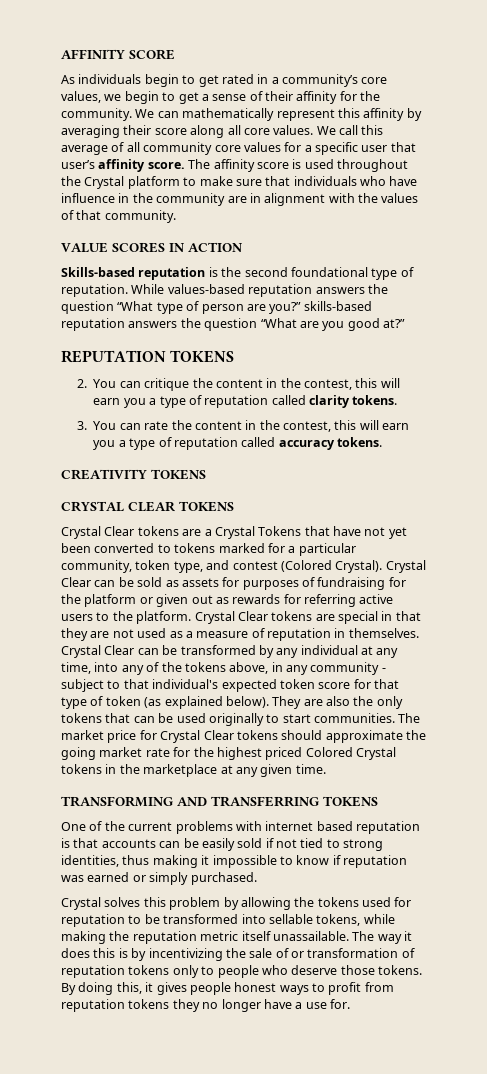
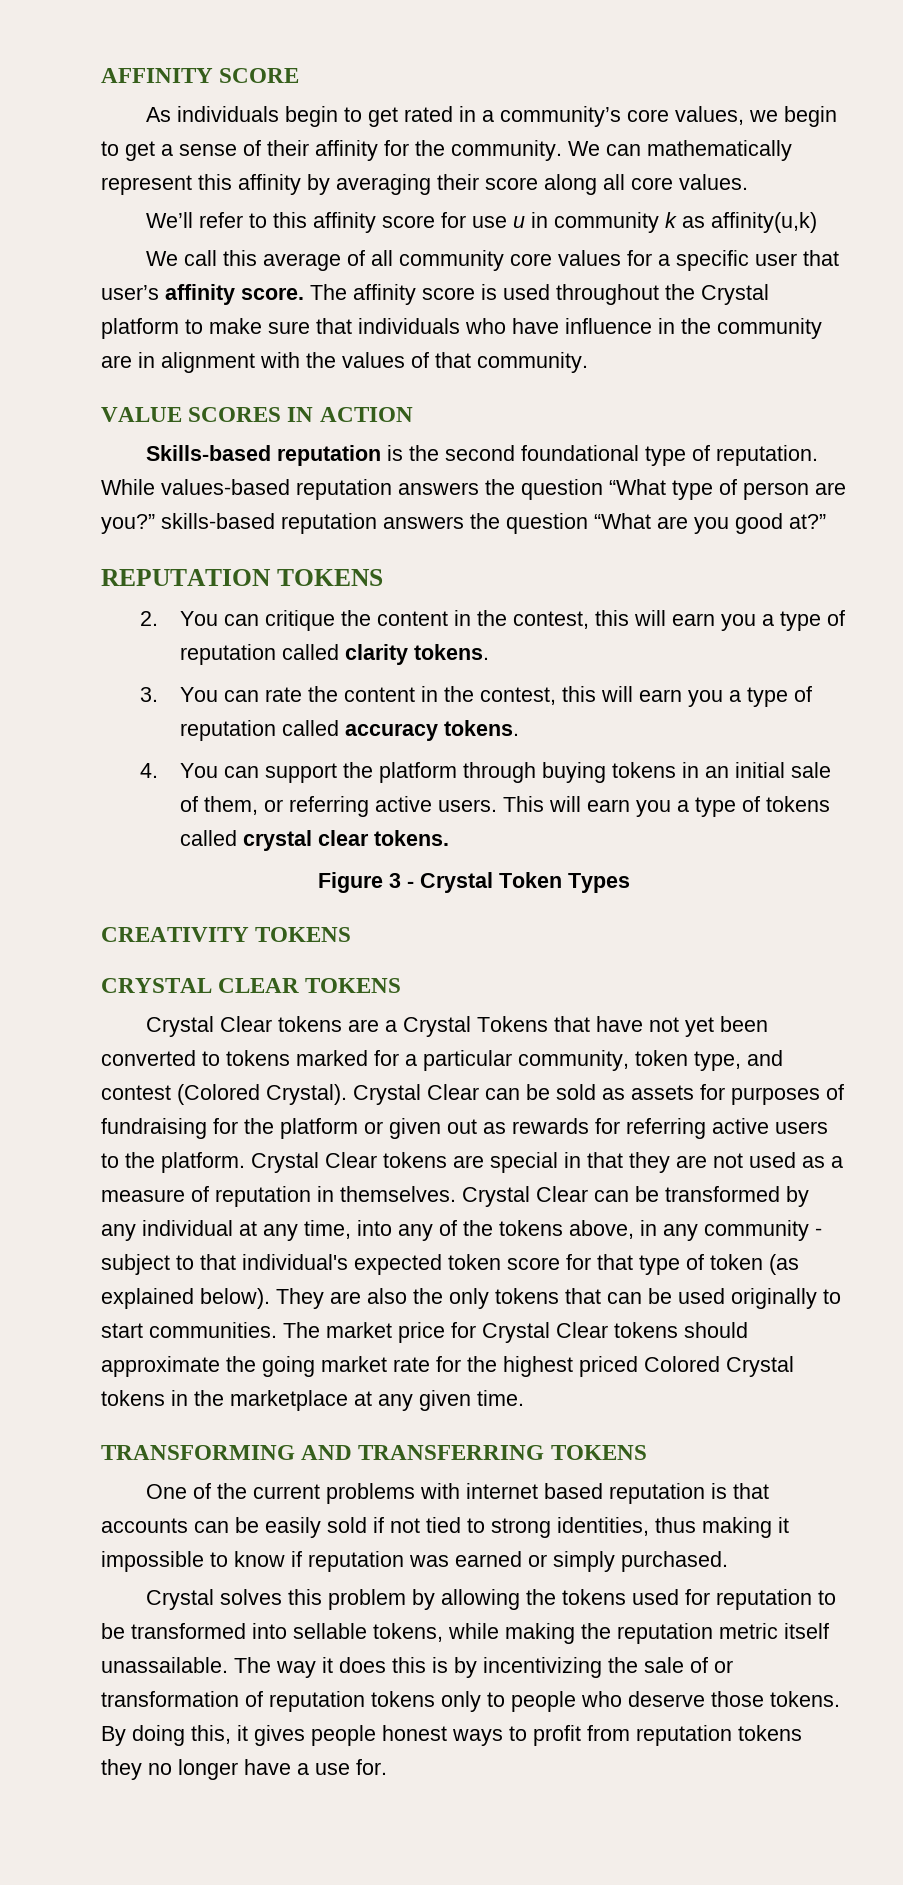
- We can mathematically represent this affinity by averaging their score along all core values. We call this average of all community core values for a specific user that user’s affinity score.
+ We can mathematically represent this affinity by averaging their score along all core values.
+ We’ll refer to this affinity score for use u in community k as affinity(u,k)
+ We call this average of all community core values for a specific user that user’s affinity score.
+ 4. You can support the platform through buying tokens in an initial sale of them, or referring active users. This will earn you a type of tokens called crystal clear tokens.
+ Figure 3 - Crystal Token Types

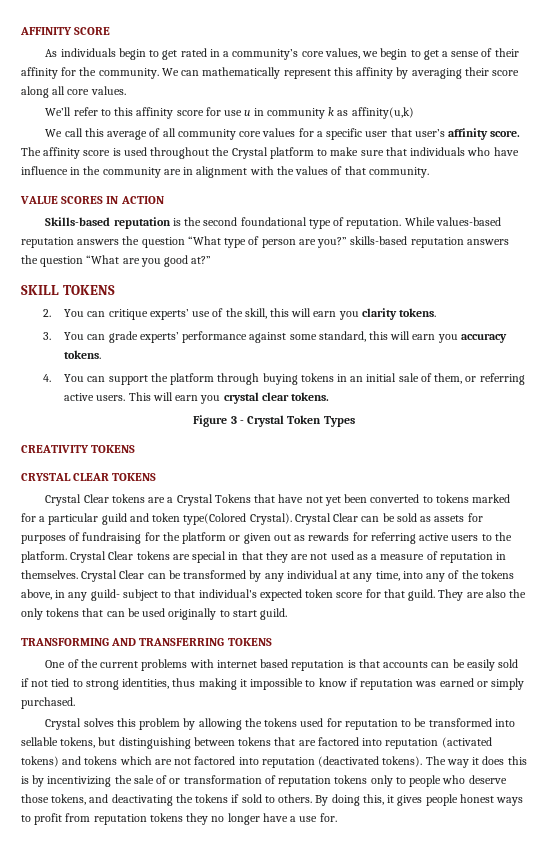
- REPUTATION TOKENS
+ SKILL TOKENS
- 2. You can critique the content in the contest, this will earn you a type of reputation called clarity tokens.
+ 2. You can critique experts’ use of the skill, this will earn you clarity tokens.
- 3. You can rate the content in the contest, this will earn you a type of reputation called accuracy tokens.
+ 3. You can grade experts’ performance against some standard, this will earn you accuracy tokens.
- This will earn you a type of tokens called crystal clear tokens.
+ This will earn you crystal clear tokens.
- Crystal Clear tokens are a Crystal Tokens that have not yet been converted to tokens marked for a particular community, token type, and contest (Colored Crystal).
+ Crystal Clear tokens are a Crystal Tokens that have not yet been converted to tokens marked for a particular guild and token type(Colored Crystal).
- Crystal Clear can be transformed by any individual at any time, into any of the tokens above, in any community - subject to that individual's expected token score for that type of token (as explained below).
+ Crystal Clear can be transformed by any individual at any time, into any of the tokens above, in any guild- subject to that individual's expected token score for that guild.
- They are also the only tokens that can be used originally to start communities. The market price for Crystal Clear tokens should approximate the going market rate for the highest priced Colored Crystal tokens in the marketplace at any given time.
+ They are also the only tokens that can be used originally to start guild.
- Crystal solves this problem by allowing the tokens used for reputation to be transformed into sellable tokens, while making the reputation metric itself unassailable.
+ Crystal solves this problem by allowing the tokens used for reputation to be transformed into sellable tokens, but distinguishing between tokens that are factored into reputation (activated tokens) and tokens which are not factored into reputation (deactivated tokens).
- The way it does this is by incentivizing the sale of or transformation of reputation tokens only to people who deserve those tokens.
+ The way it does this is by incentivizing the sale of or transformation of reputation tokens only to people who deserve those tokens, and deactivating the tokens if sold to others.

